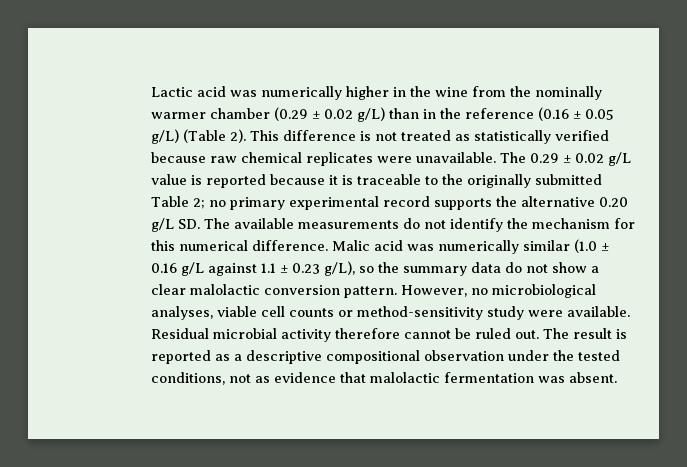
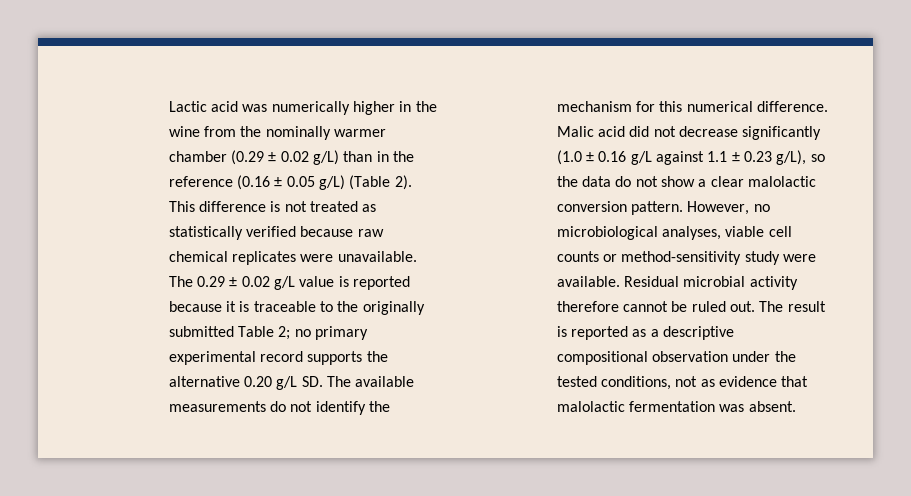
- Malic acid was numerically similar (1.0 ± 0.16 g/L against 1.1 ± 0.23 g/L), so the summary data do not show a clear malolactic conversion pattern.
+ Malic acid did not decrease significantly (1.0 ± 0.16 g/L against 1.1 ± 0.23 g/L), so the data do not show a clear malolactic conversion pattern.

